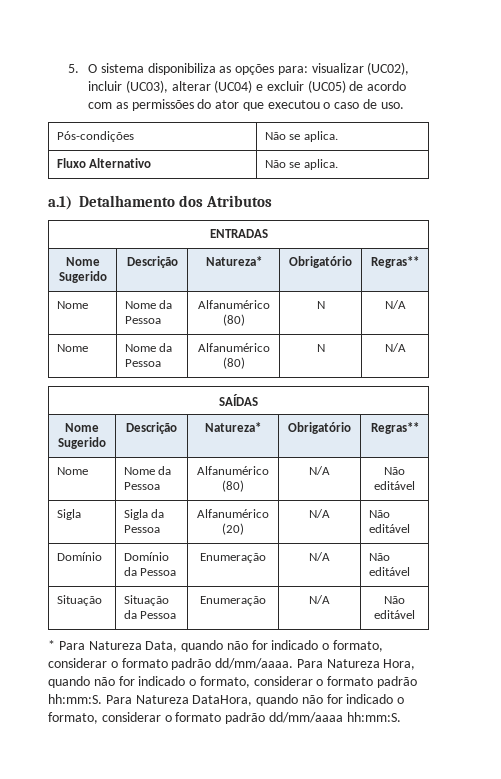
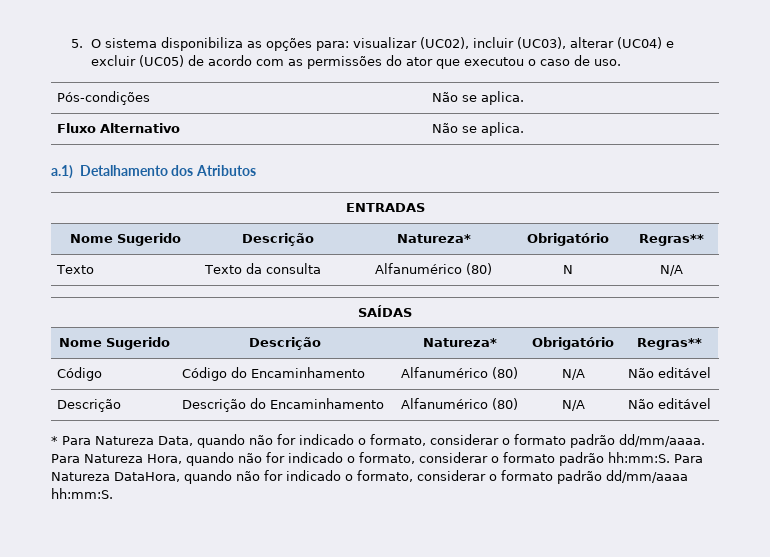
  ENTRADAS
  Nome Sugerido | Descrição | Natureza* | Obrigatório | Regras**
- Nome | Nome da Pessoa | Alfanumérico (80) | N | N/A
- Nome | Nome da Pessoa | Alfanumérico (80) | N | N/A
+ Texto | Texto da consulta | Alfanumérico (80) | N | N/A
- Nome | Nome da Pessoa | Alfanumérico (80) | N/A | Não editável
- Sigla | Sigla da Pessoa | Alfanumérico (20) | N/A | Não editável
- Domínio | Domínio da Pessoa | Enumeração | N/A | Não editável
- Situação | Situação da Pessoa | Enumeração | N/A | Não editável
+ Código | Código do Encaminhamento | Alfanumérico (80) | N/A | Não editável
+ Descrição | Descrição do Encaminhamento | Alfanumérico (80) | N/A | Não editável

